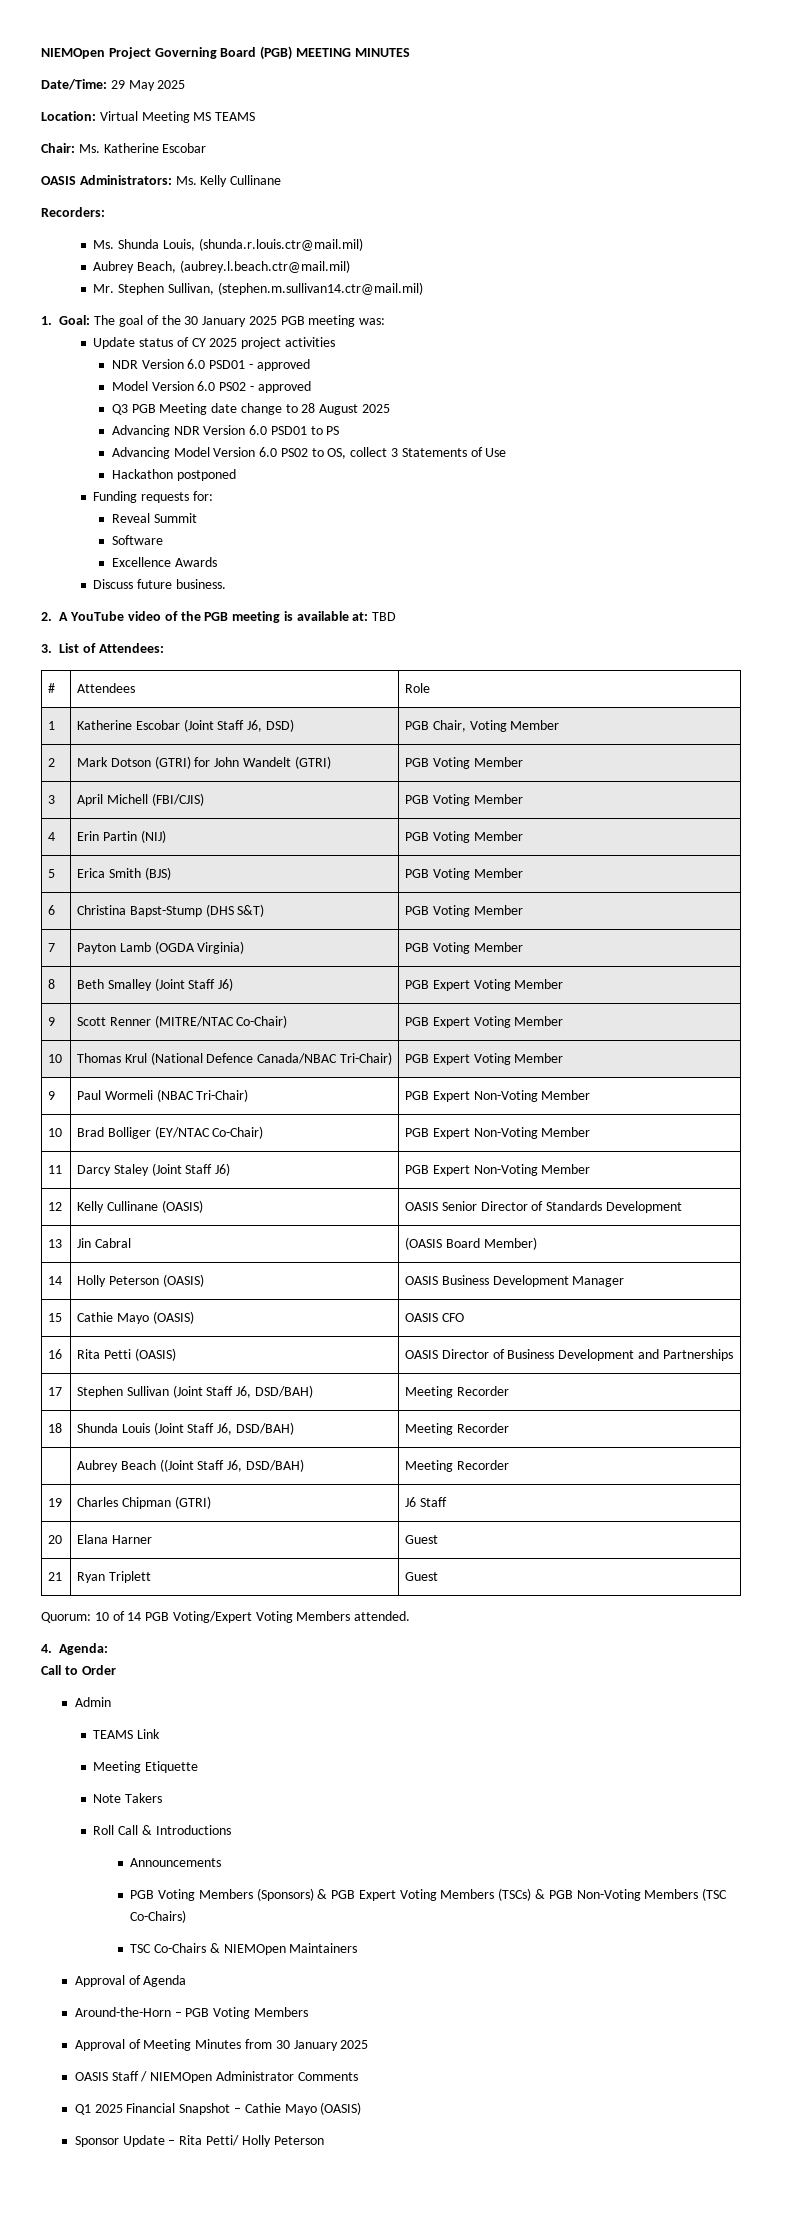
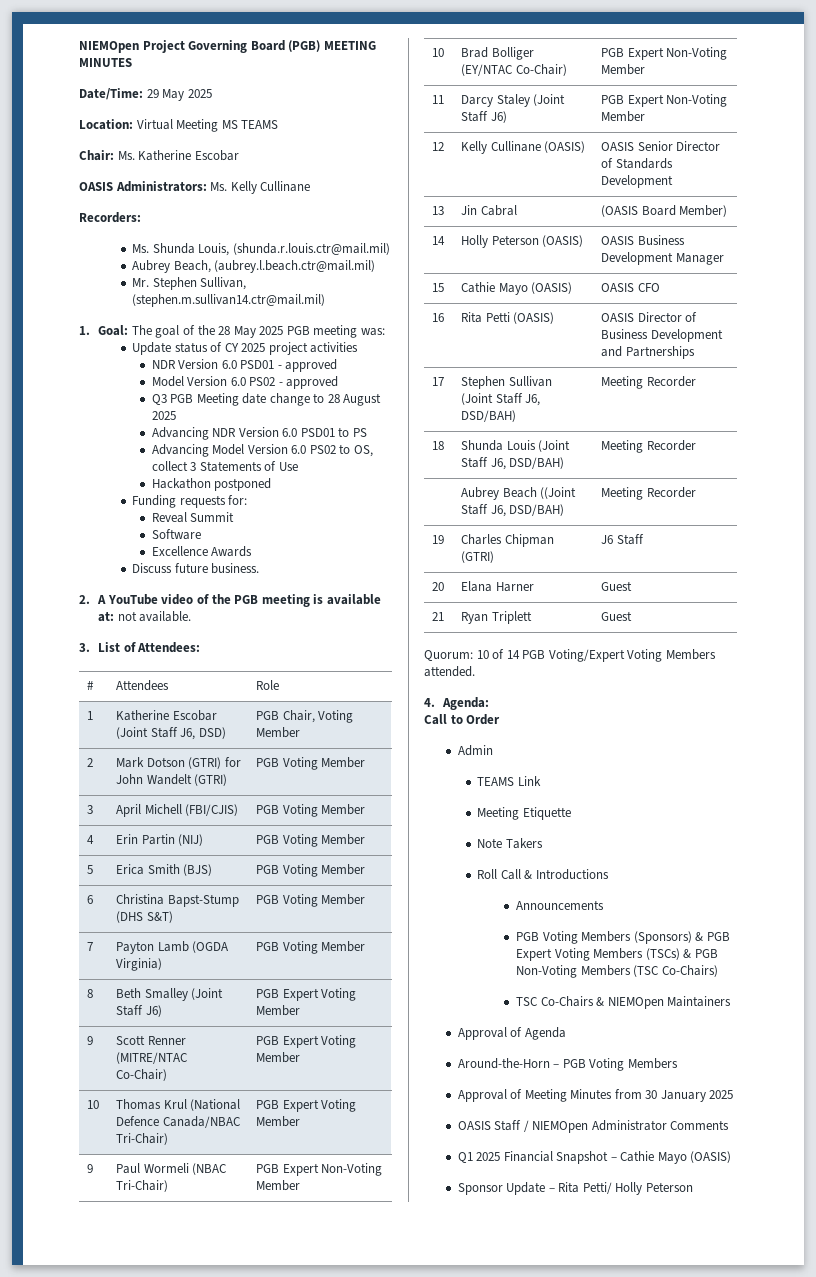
- 1. Goal: The goal of the 30 January 2025 PGB meeting was:
+ 1. Goal: The goal of the 28 May 2025 PGB meeting was:
- 2. A YouTube video of the PGB meeting is available at: TBD
+ 2. A YouTube video of the PGB meeting is available at: not available.

